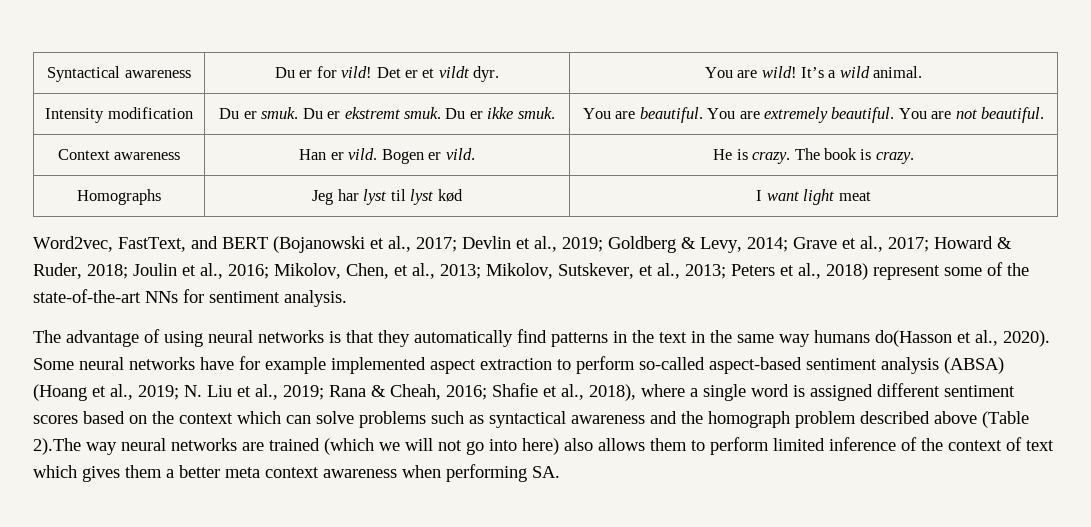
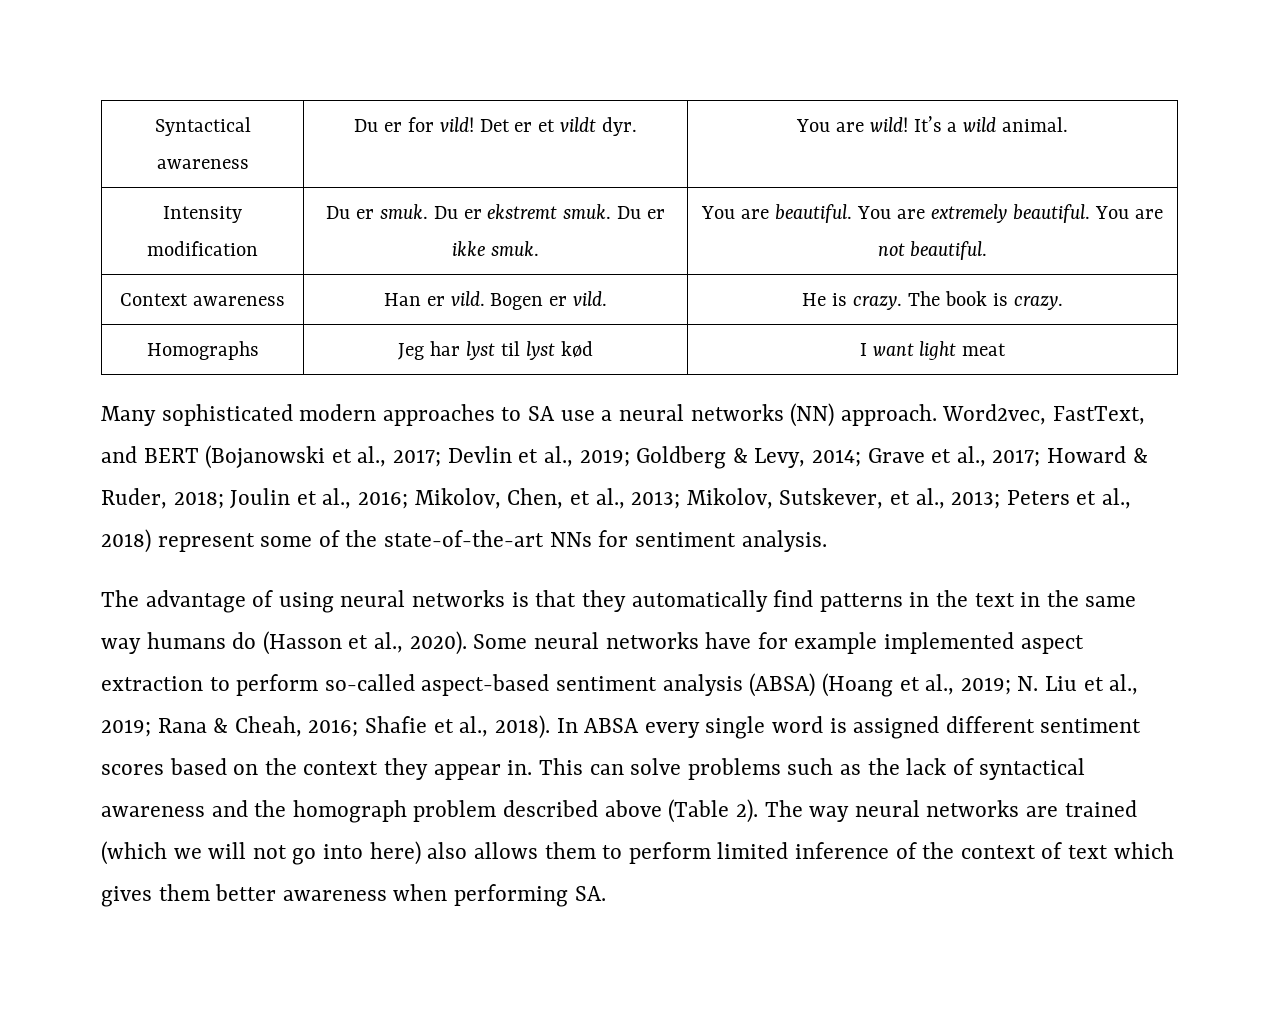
+ Many sophisticated modern approaches to SA use a neural networks (NN) approach.
- The advantage of using neural networks is that they automatically find patterns in the text in the same way humans do(Hasson et al., 2020).
+ The advantage of using neural networks is that they automatically find patterns in the text in the same way humans do (Hasson et al., 2020).
- Shafie et al., 2018), where a single word is assigned different sentiment scores based on the context which can solve problems such as syntactical awareness and the homograph problem described above (Table 2).The way neural networks are trained (which we will not go into here) also allows them to perform limited inference of the context of text which gives them a better meta context awareness when performing SA.
+ Shafie et al., 2018). In ABSA every single word is assigned different sentiment scores based on the context they appear in. This can solve problems such as the lack of syntactical awareness and the homograph problem described above (Table 2). The way neural networks are trained (which we will not go into here) also allows them to perform limited inference of the context of text which gives them better awareness when performing SA.

